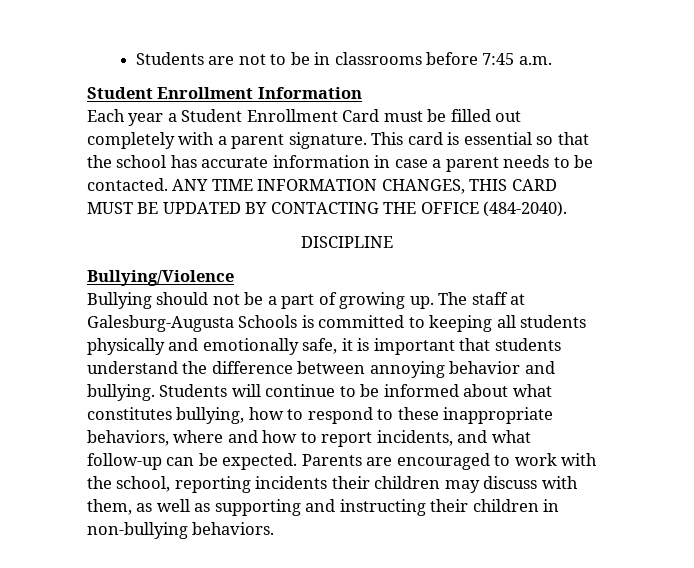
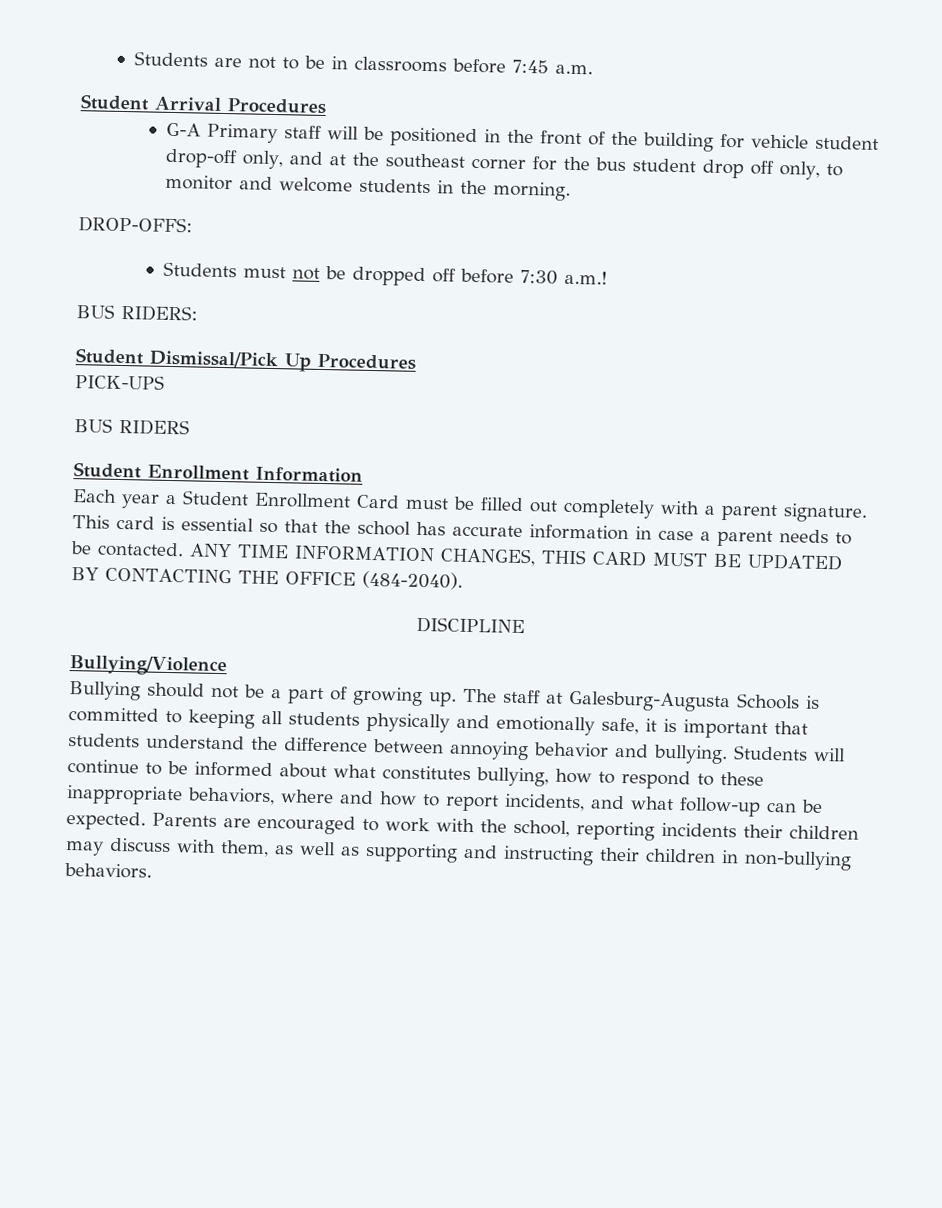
+ Student Arrival Procedures
+ G-A Primary staff will be positioned in the front of the building for vehicle student drop-off only, and at the southeast corner for the bus student drop off only, to monitor and welcome students in the morning.
+ DROP-OFFS:
+ Students must not be dropped off before 7:30 a.m.!
+ BUS RIDERS:
+ Student Dismissal/Pick Up Procedures
+ PICK-UPS
+ BUS RIDERS

